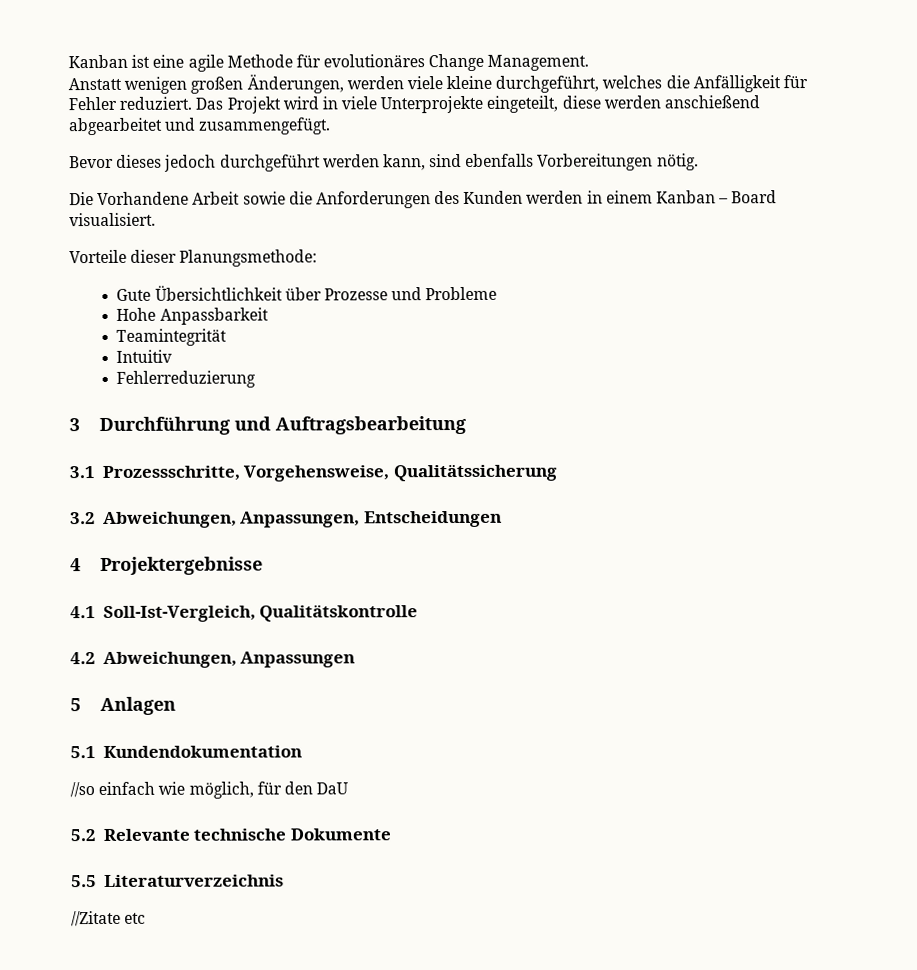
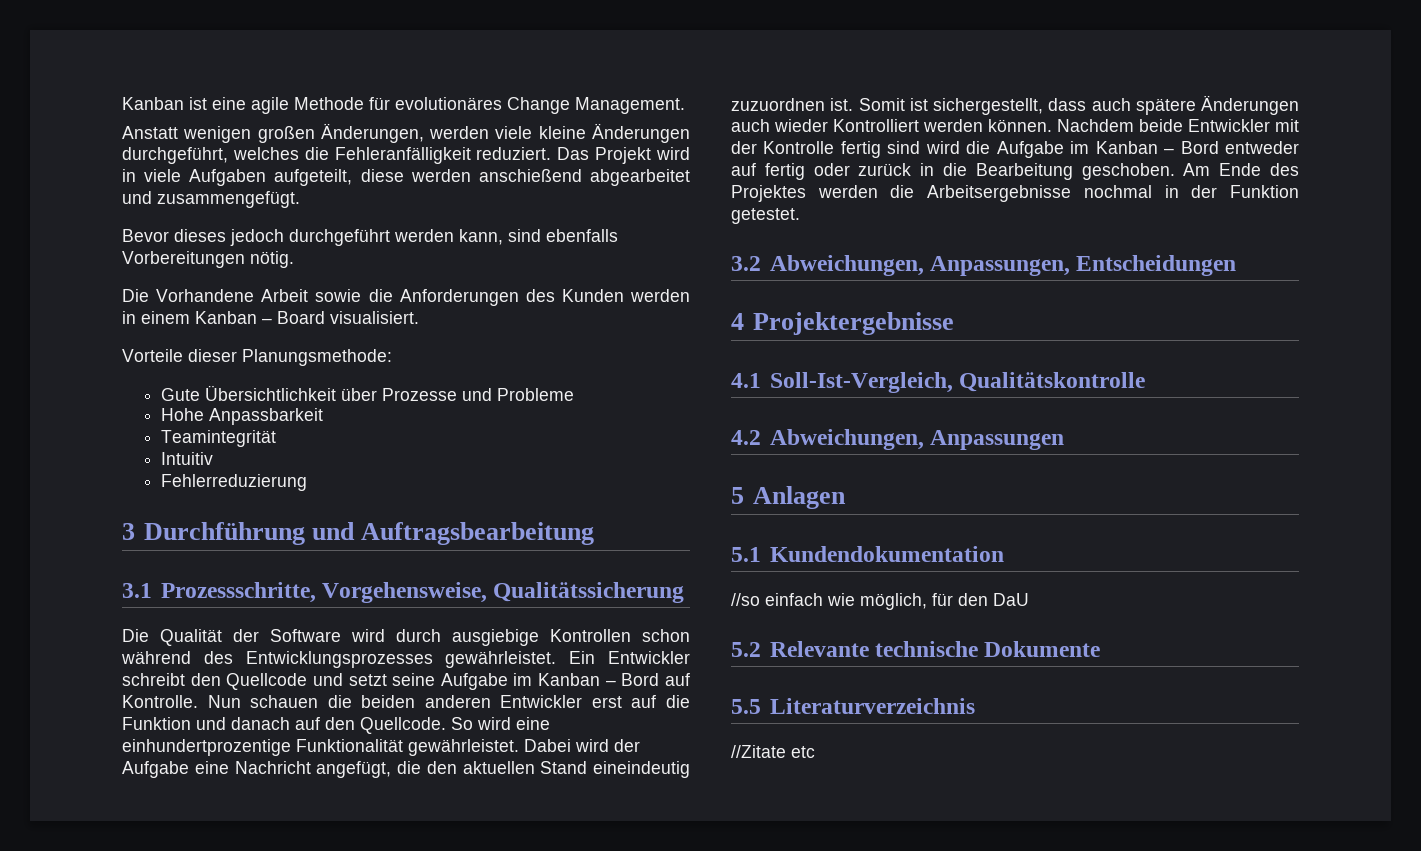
- Anstatt wenigen großen Änderungen, werden viele kleine durchgeführt, welches die Anfälligkeit für Fehler reduziert.
+ Anstatt wenigen großen Änderungen, werden viele kleine Änderungen durchgeführt, welches die Fehleranfälligkeit reduziert.
- Das Projekt wird in viele Unterprojekte eingeteilt, diese werden anschießend abgearbeitet und zusammengefügt.
+ Das Projekt wird in viele Aufgaben aufgeteilt, diese werden anschießend abgearbeitet und zusammengefügt.
+ Die Qualität der Software wird durch ausgiebige Kontrollen schon während des Entwicklungsprozesses gewährleistet. Ein Entwickler schreibt den Quellcode und setzt seine Aufgabe im Kanban – Bord auf Kontrolle. Nun schauen die beiden anderen Entwickler erst auf die Funktion und danach auf den Quellcode. So wird eine einhundertprozentige Funktionalität gewährleistet. Dabei wird der Aufgabe eine Nachricht angefügt, die den aktuellen Stand eineindeutig zuzuordnen ist. Somit ist sichergestellt, dass auch spätere Änderungen auch wieder Kontrolliert werden können. Nachdem beide Entwickler mit der Kontrolle fertig sind wird die Aufgabe im Kanban – Bord entweder auf fertig oder zurück in die Bearbeitung geschoben. Am Ende des Projektes werden die Arbeitsergebnisse nochmal in der Funktion getestet.

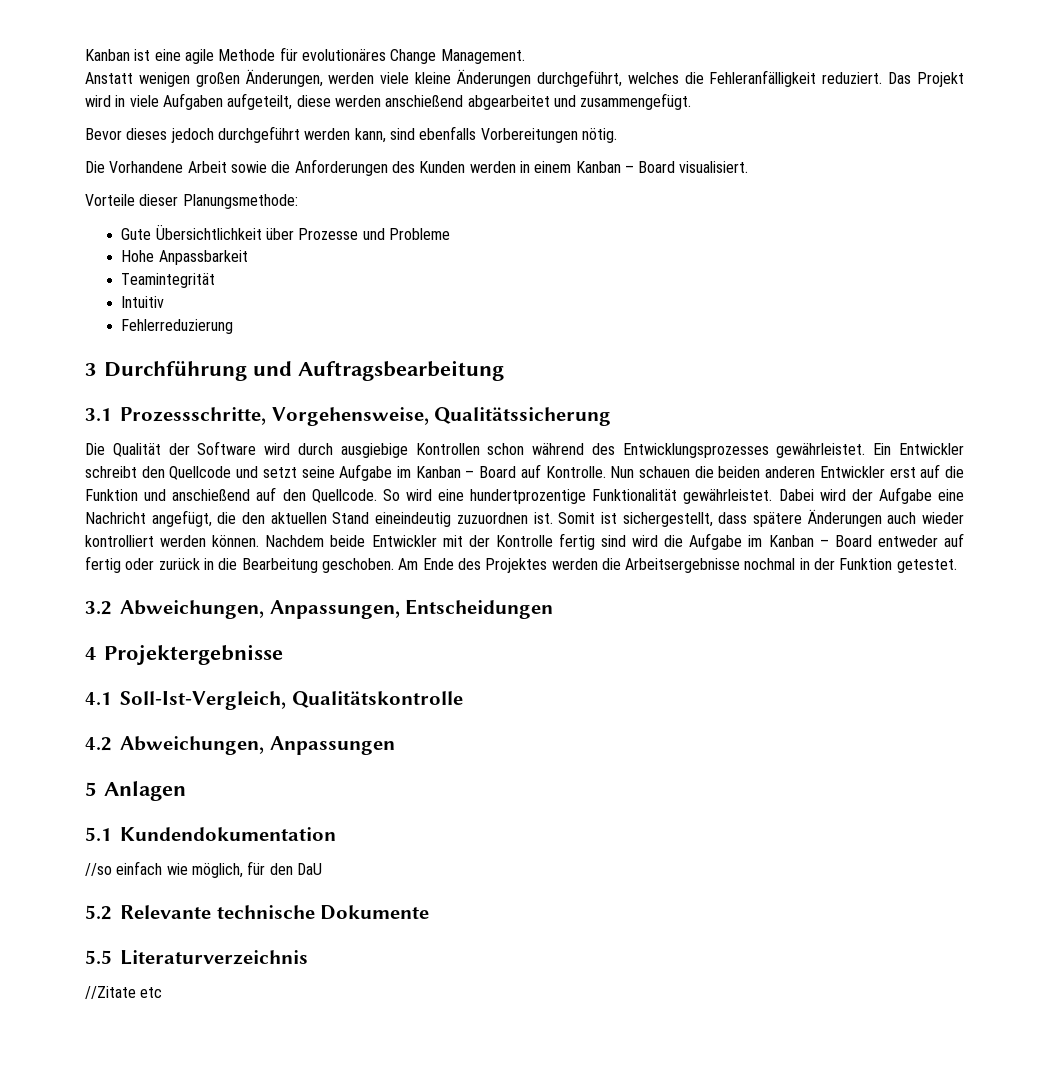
- Ein Entwickler schreibt den Quellcode und setzt seine Aufgabe im Kanban – Bord auf Kontrolle.
+ Ein Entwickler schreibt den Quellcode und setzt seine Aufgabe im Kanban – Board auf Kontrolle.
- Nun schauen die beiden anderen Entwickler erst auf die Funktion und danach auf den Quellcode.
+ Nun schauen die beiden anderen Entwickler erst auf die Funktion und anschießend auf den Quellcode.
- So wird eine einhundertprozentige Funktionalität gewährleistet.
+ So wird eine hundertprozentige Funktionalität gewährleistet.
- Somit ist sichergestellt, dass auch spätere Änderungen auch wieder Kontrolliert werden können.
+ Somit ist sichergestellt, dass spätere Änderungen auch wieder kontrolliert werden können.
- Nachdem beide Entwickler mit der Kontrolle fertig sind wird die Aufgabe im Kanban – Bord entweder auf fertig oder zurück in die Bearbeitung geschoben.
+ Nachdem beide Entwickler mit der Kontrolle fertig sind wird die Aufgabe im Kanban – Board entweder auf fertig oder zurück in die Bearbeitung geschoben.

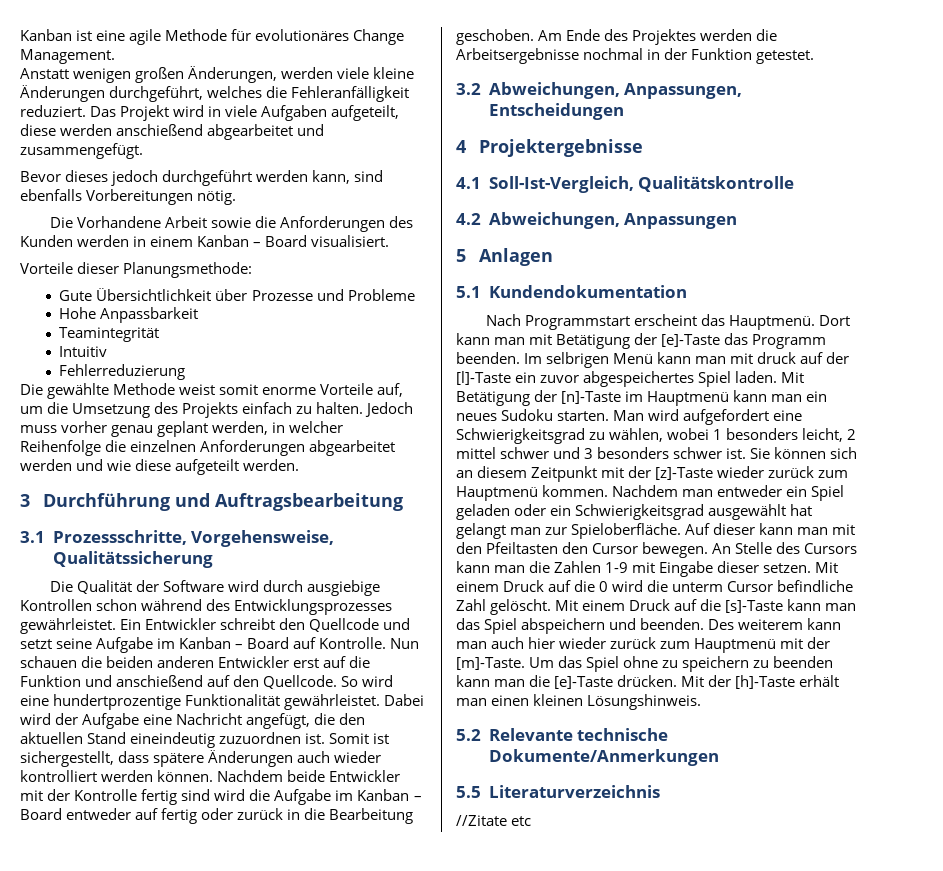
+ Die gewählte Methode weist somit enorme Vorteile auf, um die Umsetzung des Projekts einfach zu halten. Jedoch muss vorher genau geplant werden, in welcher Reihenfolge die einzelnen Anforderungen abgearbeitet werden und wie diese aufgeteilt werden.
- //so einfach wie möglich, für den DaU
+ Nach Programmstart erscheint das Hauptmenü. Dort kann man mit Betätigung der [e]-Taste das Programm beenden. Im selbrigen Menü kann man mit druck auf der [l]-Taste ein zuvor abgespeichertes Spiel laden. Mit Betätigung der [n]-Taste im Hauptmenü kann man ein neues Sudoku starten. Man wird aufgefordert eine Schwierigkeitsgrad zu wählen, wobei 1 besonders leicht, 2 mittel schwer und 3 besonders schwer ist. Sie können sich an diesem Zeitpunkt mit der [z]-Taste wieder zurück zum Hauptmenü kommen. Nachdem man entweder ein Spiel geladen oder ein Schwierigkeitsgrad ausgewählt hat gelangt man zur Spieloberfläche. Auf dieser kann man mit den Pfeiltasten den Cursor bewegen. An Stelle des Cursors kann man die Zahlen 1-9 mit Eingabe dieser setzen. Mit einem Druck auf die 0 wird die unterm Cursor befindliche Zahl gelöscht. Mit einem Druck auf die [s]-Taste kann man das Spiel abspeichern und beenden. Des weiterem kann man auch hier wieder zurück zum Hauptmenü mit der [m]-Taste. Um das Spiel ohne zu speichern zu beenden kann man die [e]-Taste drücken. Mit der [h]-Taste erhält man einen kleinen Lösungshinweis.
- 5.2 Relevante technische Dokumente
+ 5.2 Relevante technische Dokumente/Anmerkungen

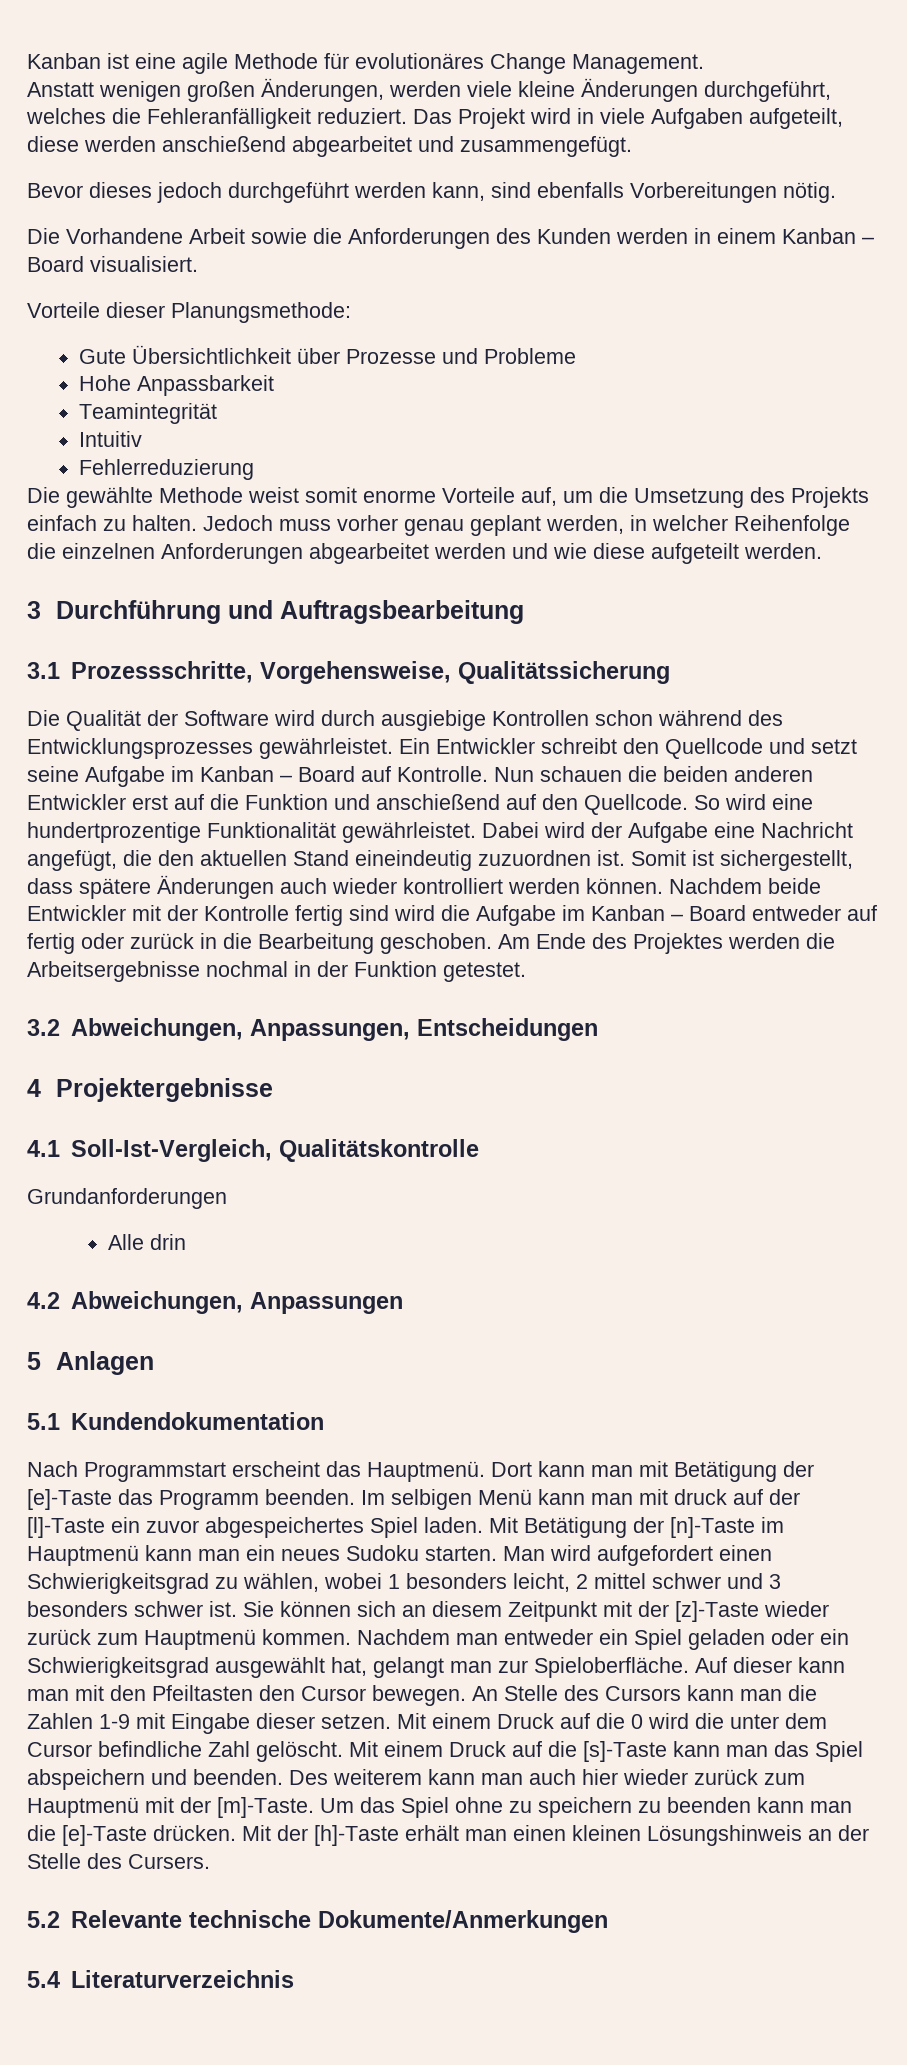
+ Grundanforderungen
+ Alle drin
- Im selbrigen Menü kann man mit druck auf der [l]-Taste ein zuvor abgespeichertes Spiel laden.
+ Im selbigen Menü kann man mit druck auf der [l]-Taste ein zuvor abgespeichertes Spiel laden.
- Man wird aufgefordert eine Schwierigkeitsgrad zu wählen, wobei 1 besonders leicht, 2 mittel schwer und 3 besonders schwer ist.
+ Man wird aufgefordert einen Schwierigkeitsgrad zu wählen, wobei 1 besonders leicht, 2 mittel schwer und 3 besonders schwer ist.
- Nachdem man entweder ein Spiel geladen oder ein Schwierigkeitsgrad ausgewählt hat gelangt man zur Spieloberfläche.
+ Nachdem man entweder ein Spiel geladen oder ein Schwierigkeitsgrad ausgewählt hat, gelangt man zur Spieloberfläche.
- Mit einem Druck auf die 0 wird die unterm Cursor befindliche Zahl gelöscht.
+ Mit einem Druck auf die 0 wird die unter dem Cursor befindliche Zahl gelöscht.
- Mit der [h]-Taste erhält man einen kleinen Lösungshinweis.
+ Mit der [h]-Taste erhält man einen kleinen Lösungshinweis an der Stelle des Cursers.
- 5.5 Literaturverzeichnis
+ 5.4 Literaturverzeichnis
- //Zitate etc

